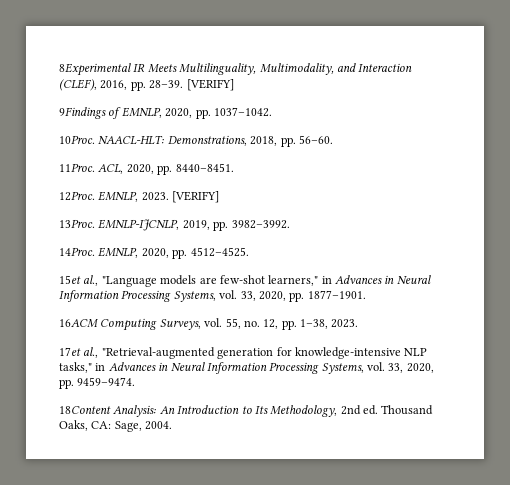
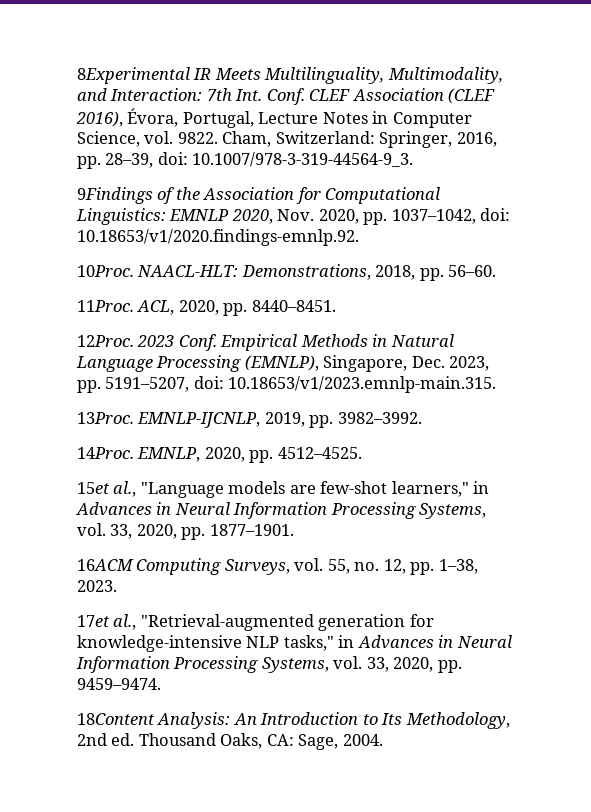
- 8Experimental IR Meets Multilinguality, Multimodality, and Interaction (CLEF), 2016, pp. 28–39. [VERIFY]
- 9Findings of EMNLP, 2020, pp. 1037–1042.
+ 8Experimental IR Meets Multilinguality, Multimodality, and Interaction: 7th Int. Conf. CLEF Association (CLEF 2016), Évora, Portugal, Lecture Notes in Computer Science, vol. 9822. Cham, Switzerland: Springer, 2016, pp. 28–39, doi: 10.1007/978-3-319-44564-9_3.
+ 9Findings of the Association for Computational Linguistics: EMNLP 2020, Nov. 2020, pp. 1037–1042, doi: 10.18653/v1/2020.findings-emnlp.92.
- EMNLP, 2023. [VERIFY]
+ 2023 Conf. Empirical Methods in Natural Language Processing (EMNLP), Singapore, Dec. 2023, pp. 5191–5207, doi: 10.18653/v1/2023.emnlp-main.315.

